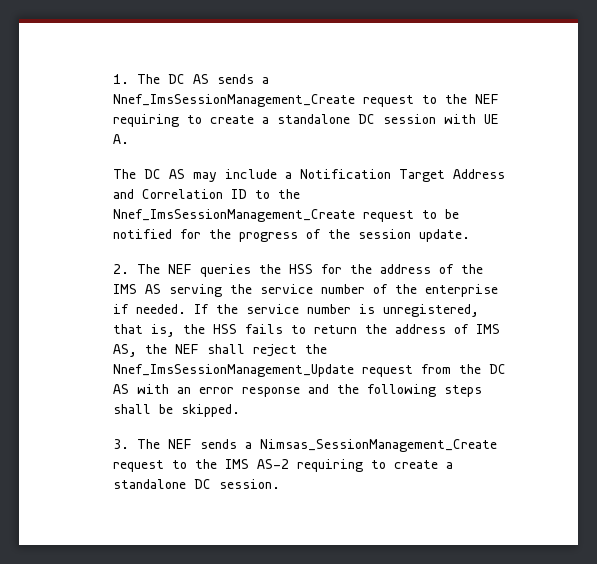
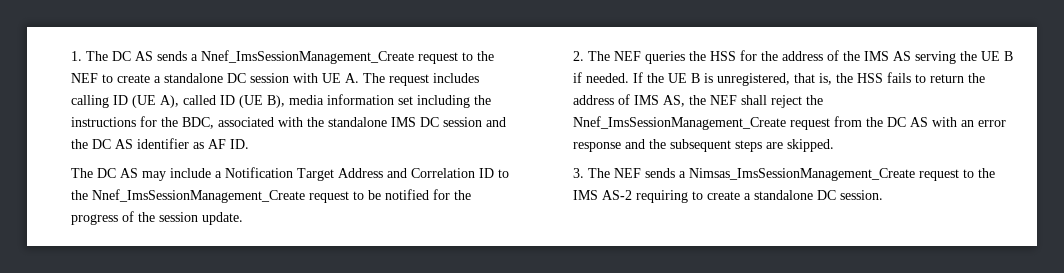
- 1. The DC AS sends a Nnef_ImsSessionManagement_Create request to the NEF requiring to create a standalone DC session with UE A.
+ 1. The DC AS sends a Nnef_ImsSessionManagement_Create request to the NEF to create a standalone DC session with UE A. The request includes calling ID (UE A), called ID (UE B), media information set including the instructions for the BDC, associated with the standalone IMS DC session and the DC AS identifier as AF ID.
- 2. The NEF queries the HSS for the address of the IMS AS serving the service number of the enterprise if needed.
+ 2. The NEF queries the HSS for the address of the IMS AS serving the UE B if needed.
- If the service number is unregistered, that is, the HSS fails to return the address of IMS AS, the NEF shall reject the Nnef_ImsSessionManagement_Update request from the DC AS with an error response and the following steps shall be skipped.
+ If the UE B is unregistered, that is, the HSS fails to return the address of IMS AS, the NEF shall reject the Nnef_ImsSessionManagement_Create request from the DC AS with an error response and the subsequent steps are skipped.
- 3. The NEF sends a Nimsas_SessionManagement_Create request to the IMS AS-2 requiring to create a standalone DC session.
+ 3. The NEF sends a Nimsas_ImsSessionManagement_Create request to the IMS AS-2 requiring to create a standalone DC session.

